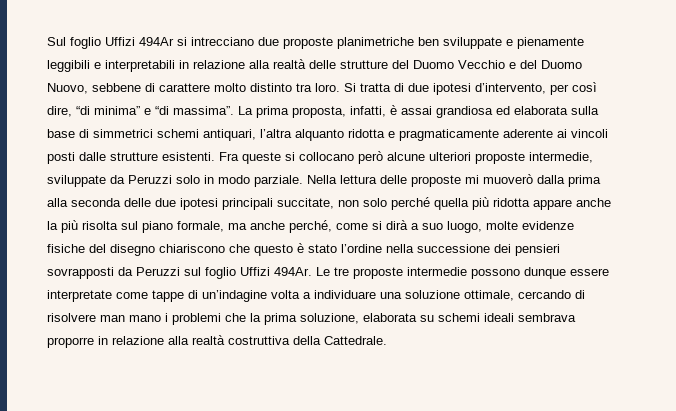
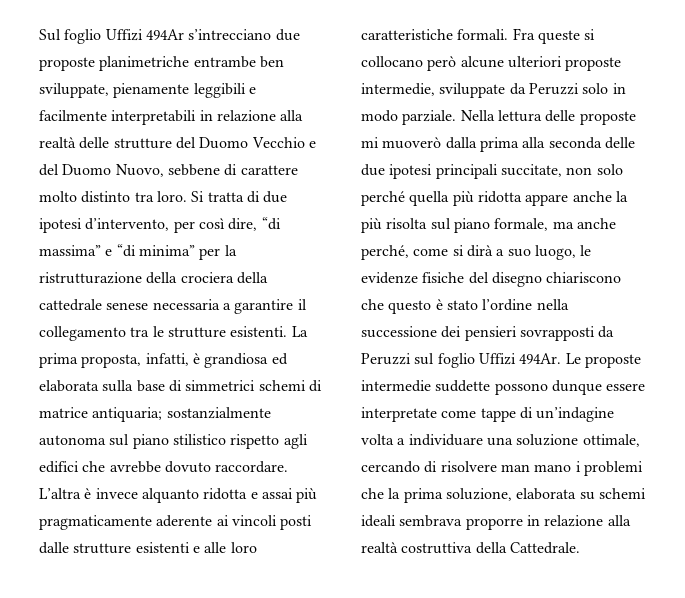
- Sul foglio Uffizi 494Ar si intrecciano due proposte planimetriche ben sviluppate e pienamente leggibili e interpretabili in relazione alla realtà delle strutture del Duomo Vecchio e del Duomo Nuovo, sebbene di carattere molto distinto tra loro.
+ Sul foglio Uffizi 494Ar s’intrecciano due proposte planimetriche entrambe ben sviluppate, pienamente leggibili e facilmente interpretabili in relazione alla realtà delle strutture del Duomo Vecchio e del Duomo Nuovo, sebbene di carattere molto distinto tra loro.
- Si tratta di due ipotesi d’intervento, per così dire, “di minima” e “di massima”.
+ Si tratta di due ipotesi d’intervento, per così dire, “di massima” e “di minima” per la ristrutturazione della crociera della cattedrale senese necessaria a garantire il collegamento tra le strutture esistenti.
- La prima proposta, infatti, è assai grandiosa ed elaborata sulla base di simmetrici schemi antiquari, l’altra alquanto ridotta e pragmaticamente aderente ai vincoli posti dalle strutture esistenti.
+ La prima proposta, infatti, è grandiosa ed elaborata sulla base di simmetrici schemi di matrice antiquaria; sostanzialmente autonoma sul piano stilistico rispetto agli edifici che avrebbe dovuto raccordare. L’altra è invece alquanto ridotta e assai più pragmaticamente aderente ai vincoli posti dalle strutture esistenti e alle loro caratteristiche formali.
- Nella lettura delle proposte mi muoverò dalla prima alla seconda delle due ipotesi principali succitate, non solo perché quella più ridotta appare anche la più risolta sul piano formale, ma anche perché, come si dirà a suo luogo, molte evidenze fisiche del disegno chiariscono che questo è stato l’ordine nella successione dei pensieri sovrapposti da Peruzzi sul foglio Uffizi 494Ar.
+ Nella lettura delle proposte mi muoverò dalla prima alla seconda delle due ipotesi principali succitate, non solo perché quella più ridotta appare anche la più risolta sul piano formale, ma anche perché, come si dirà a suo luogo, le evidenze fisiche del disegno chiariscono che questo è stato l’ordine nella successione dei pensieri sovrapposti da Peruzzi sul foglio Uffizi 494Ar.
- Le tre proposte intermedie possono dunque essere interpretate come tappe di un’indagine volta a individuare una soluzione ottimale, cercando di risolvere man mano i problemi che la prima soluzione, elaborata su schemi ideali sembrava proporre in relazione alla realtà costruttiva della Cattedrale.
+ Le proposte intermedie suddette possono dunque essere interpretate come tappe di un’indagine volta a individuare una soluzione ottimale, cercando di risolvere man mano i problemi che la prima soluzione, elaborata su schemi ideali sembrava proporre in relazione alla realtà costruttiva della Cattedrale.

